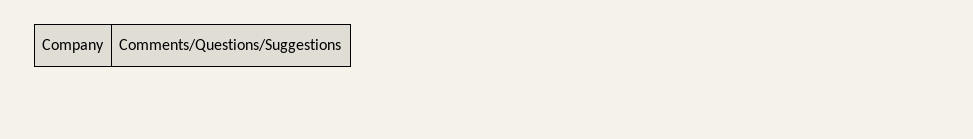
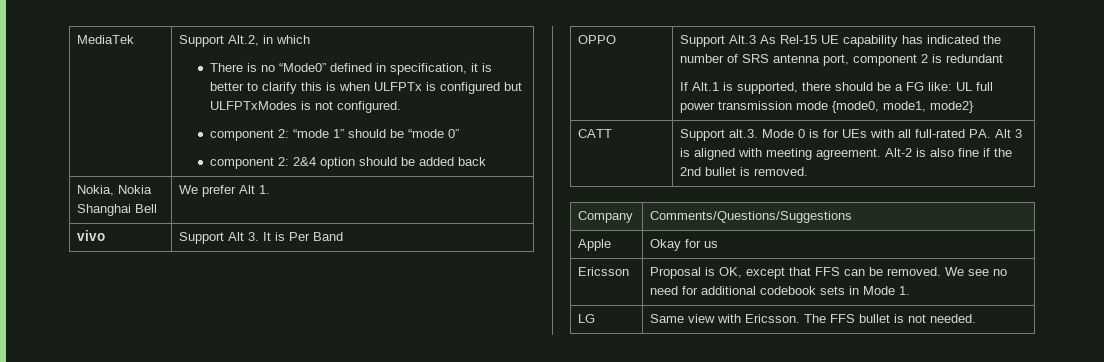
+ MediaTek | Support Alt.2, in which
+ There is no “Mode0” defined in specification, it is better to clarify this is when ULFPTx is configured but ULFPTxModes is not configured.
+ component 2: “mode 1” should be “mode 0”
+ component 2: 2&4 option should be added back
+ Nokia, Nokia Shanghai Bell | We prefer Alt 1.
+ vivo | Support Alt 3. It is Per Band
+ OPPO | Support Alt.3 As Rel-15 UE capability has indicated the number of SRS antenna port, component 2 is redundant
+ If Alt.1 is supported, there should be a FG like: UL full power transmission mode {mode0, mode1, mode2}
+ CATT | Support alt.3. Mode 0 is for UEs with all full-rated PA. Alt 3 is aligned with meeting agreement. Alt-2 is also fine if the 2nd bullet is removed.
  Company | Comments/Questions/Suggestions
+ Apple | Okay for us
+ Ericsson | Proposal is OK, except that FFS can be removed. We see no need for additional codebook sets in Mode 1.
+ LG | Same view with Ericsson. The FFS bullet is not needed.

